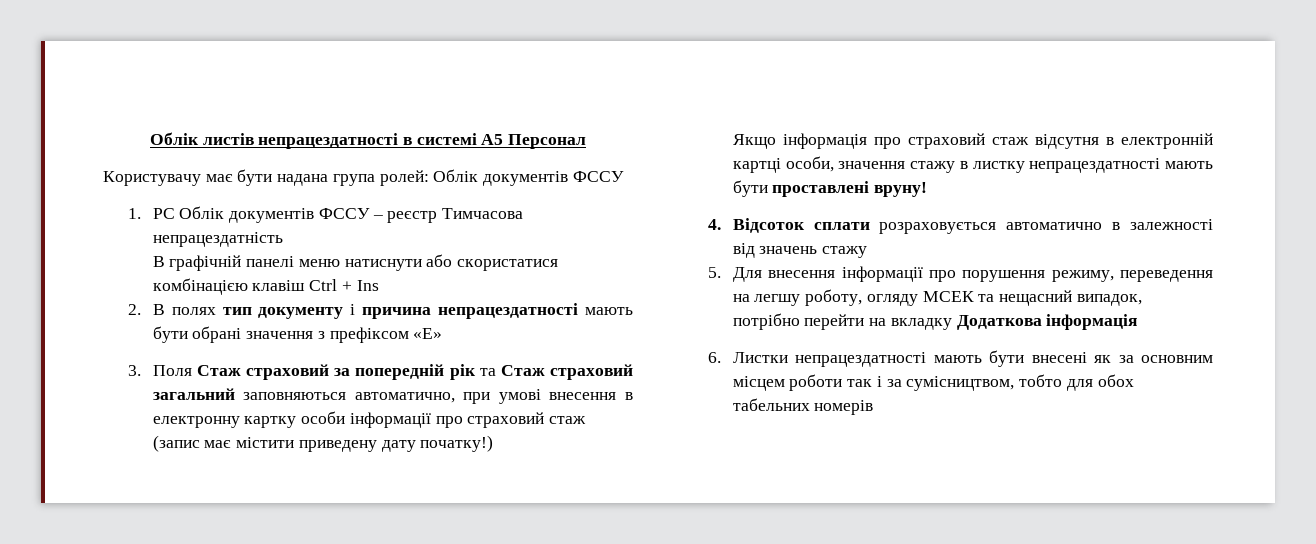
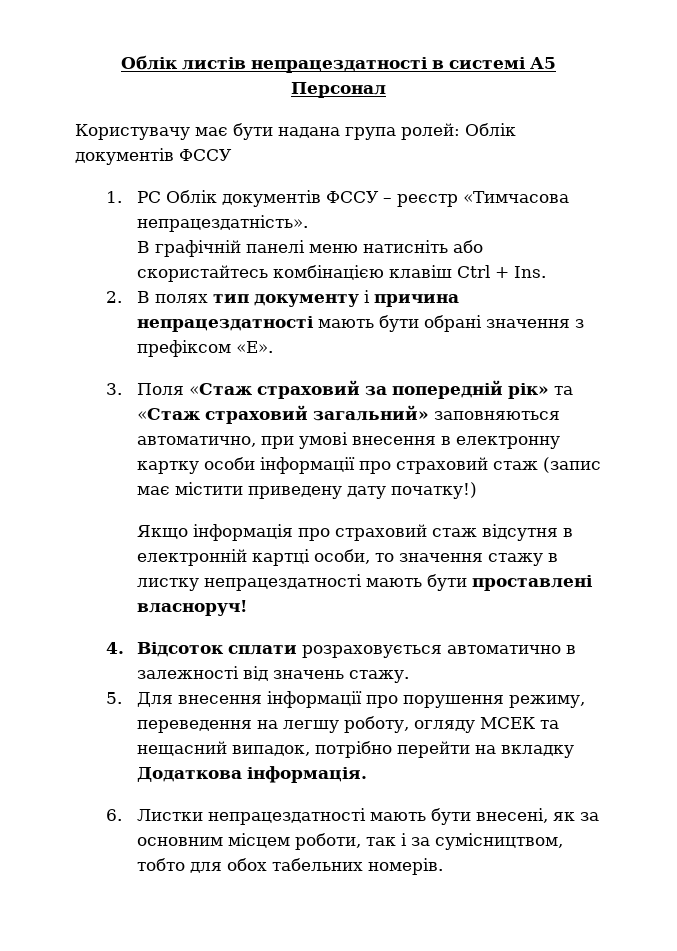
- 1. РС Облік документів ФССУ – реєстр Тимчасова непрацездатність
+ 1. РС Облік документів ФССУ – реєстр «Тимчасова непрацездатність».
- В графічній панелі меню натиснути або скористатися комбінацією клавіш Ctrl + Ins
+ В графічній панелі меню натисніть або скористайтесь комбінацією клавіш Ctrl + Ins.
- 2. В полях тип документу і причина непрацездатності мають бути обрані значення з префіксом «Е»
+ 2. В полях тип документу і причина непрацездатності мають бути обрані значення з префіксом «Е».
- 3. Поля Стаж страховий за попередній рік та Стаж страховий загальний заповняються автоматично, при умові внесення в електронну картку особи інформації про страховий стаж (запис має містити приведену дату початку!)
+ 3. Поля «Стаж страховий за попередній рік» та «Стаж страховий загальний» заповняються автоматично, при умові внесення в електронну картку особи інформації про страховий стаж (запис має містити приведену дату початку!)
- Якщо інформація про страховий стаж відсутня в електронній картці особи, значення стажу в листку непрацездатності мають бути проставлені вруну!
+ Якщо інформація про страховий стаж відсутня в електронній картці особи, то значення стажу в листку непрацездатності мають бути проставлені власноруч!
- 4. Відсоток сплати розраховується автоматично в залежності від значень стажу
+ 4. Відсоток сплати розраховується автоматично в залежності від значень стажу.
- 5. Для внесення інформації про порушення режиму, переведення на легшу роботу, огляду МСЕК та нещасний випадок, потрібно перейти на вкладку Додаткова інформація
+ 5. Для внесення інформації про порушення режиму, переведення на легшу роботу, огляду МСЕК та нещасний випадок, потрібно перейти на вкладку Додаткова інформація.
- 6. Листки непрацездатності мають бути внесені як за основним місцем роботи так і за сумісництвом, тобто для обох табельних номерів
+ 6. Листки непрацездатності мають бути внесені, як за основним місцем роботи, так і за сумісництвом, тобто для обох табельних номерів.

